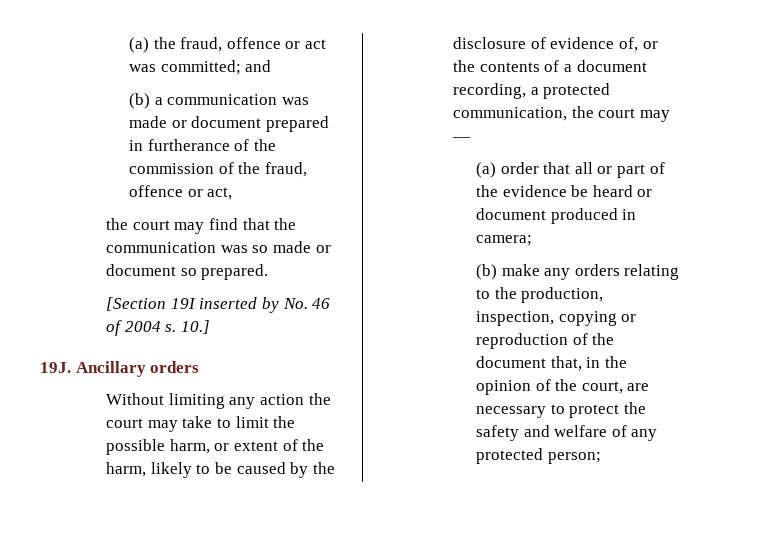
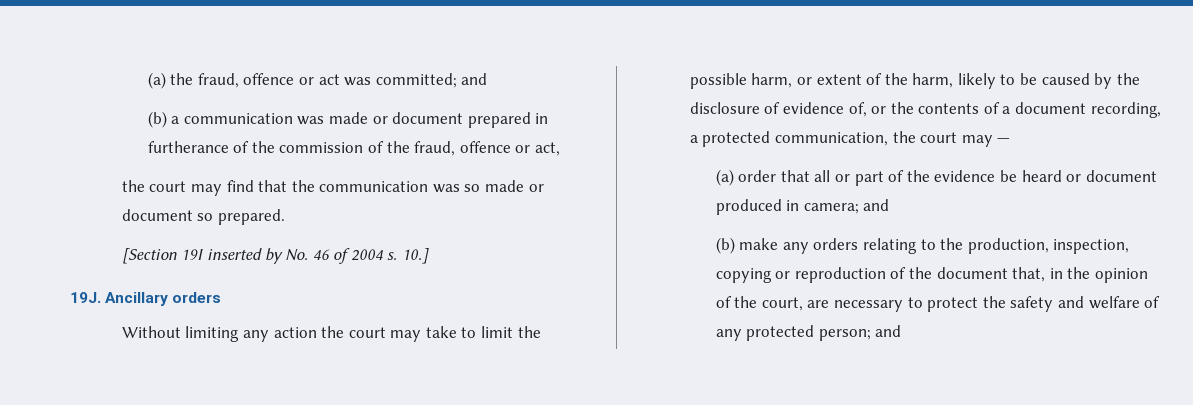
- (a) order that all or part of the evidence be heard or document produced in camera;
+ (a) order that all or part of the evidence be heard or document produced in camera; and
- (b) make any orders relating to the production, inspection, copying or reproduction of the document that, in the opinion of the court, are necessary to protect the safety and welfare of any protected person;
+ (b) make any orders relating to the production, inspection, copying or reproduction of the document that, in the opinion of the court, are necessary to protect the safety and welfare of any protected person; and

